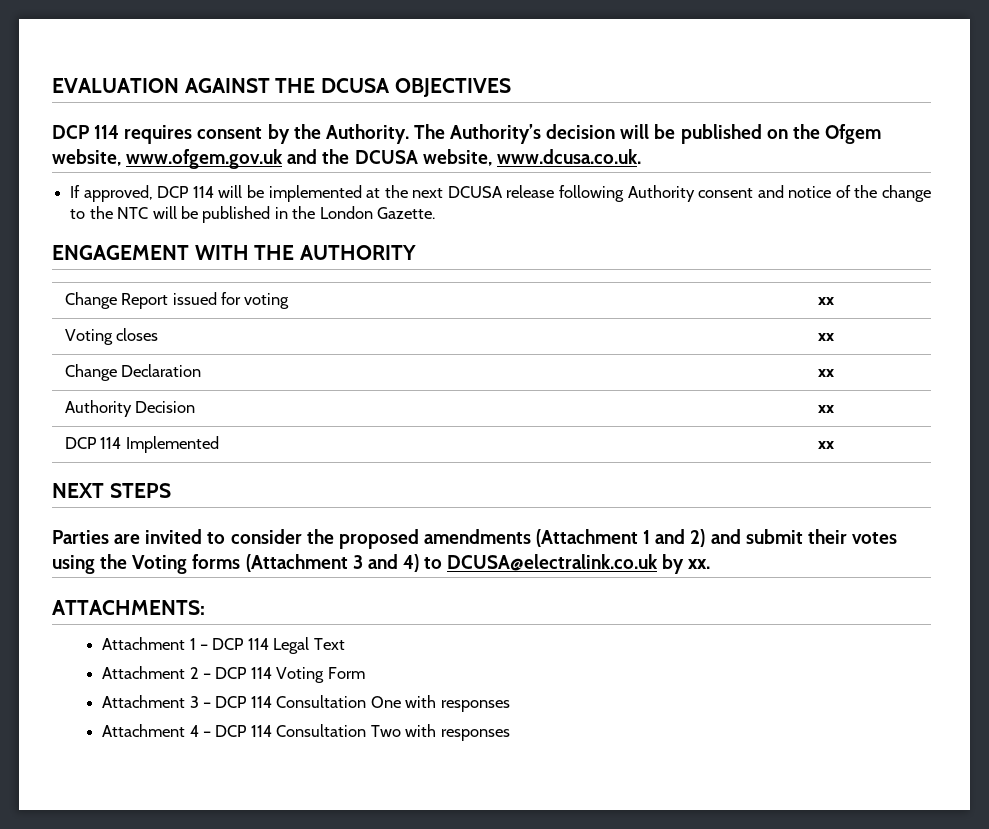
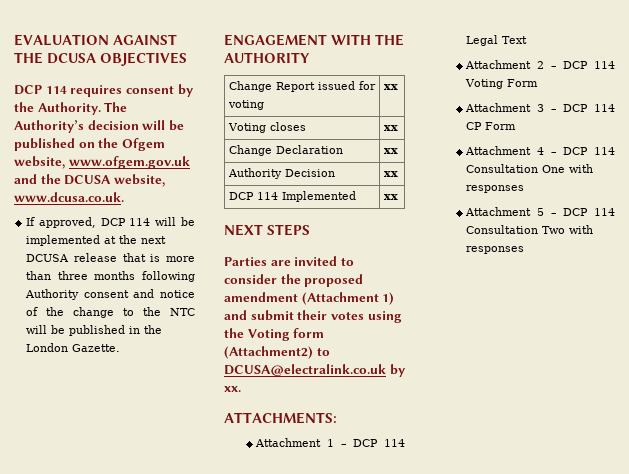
- If approved, DCP 114 will be implemented at the next DCUSA release following Authority consent and notice of the change to the NTC will be published in the London Gazette.
+ If approved, DCP 114 will be implemented at the next DCUSA release that is more than three months following Authority consent and notice of the change to the NTC will be published in the London Gazette.
- Parties are invited to consider the proposed amendments (Attachment 1 and 2) and submit their votes using the Voting forms (Attachment 3 and 4) to DCUSA@electralink.co.uk by xx.
+ Parties are invited to consider the proposed amendment (Attachment 1) and submit their votes using the Voting form (Attachment2) to DCUSA@electralink.co.uk by xx.
- Attachment 3 – DCP 114 Consultation One with responses
+ Attachment 3 – DCP 114 CP Form
- Attachment 4 – DCP 114 Consultation Two with responses
+ Attachment 4 – DCP 114 Consultation One with responses
+ Attachment 5 – DCP 114 Consultation Two with responses

